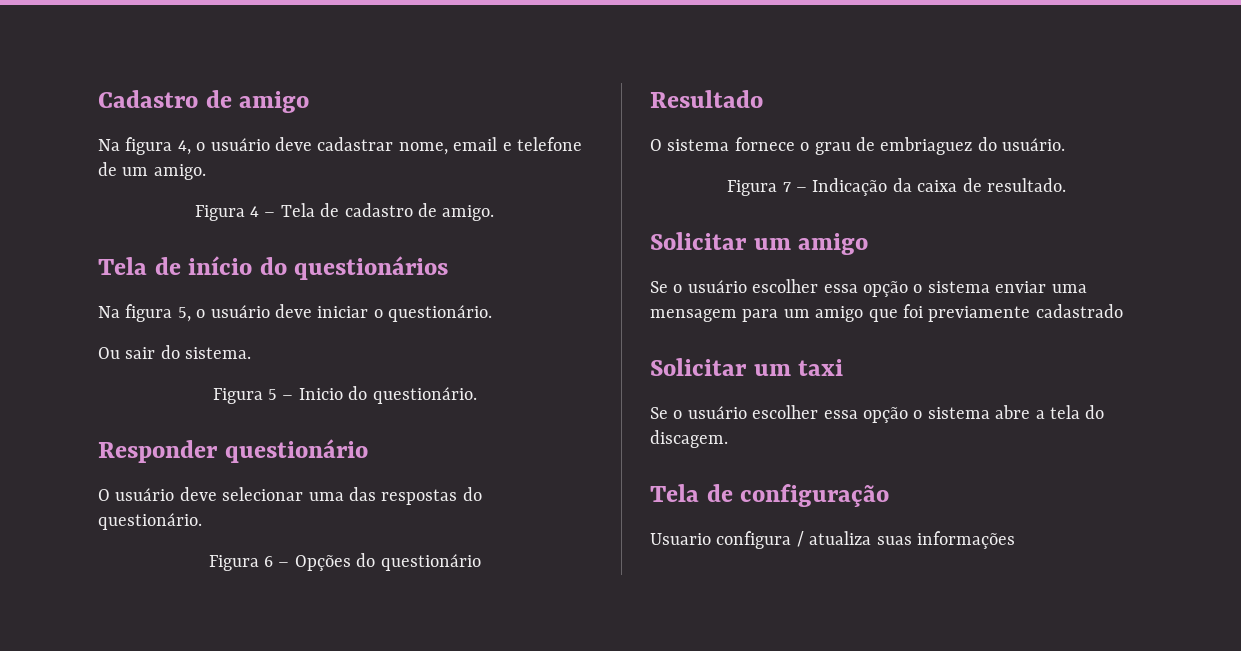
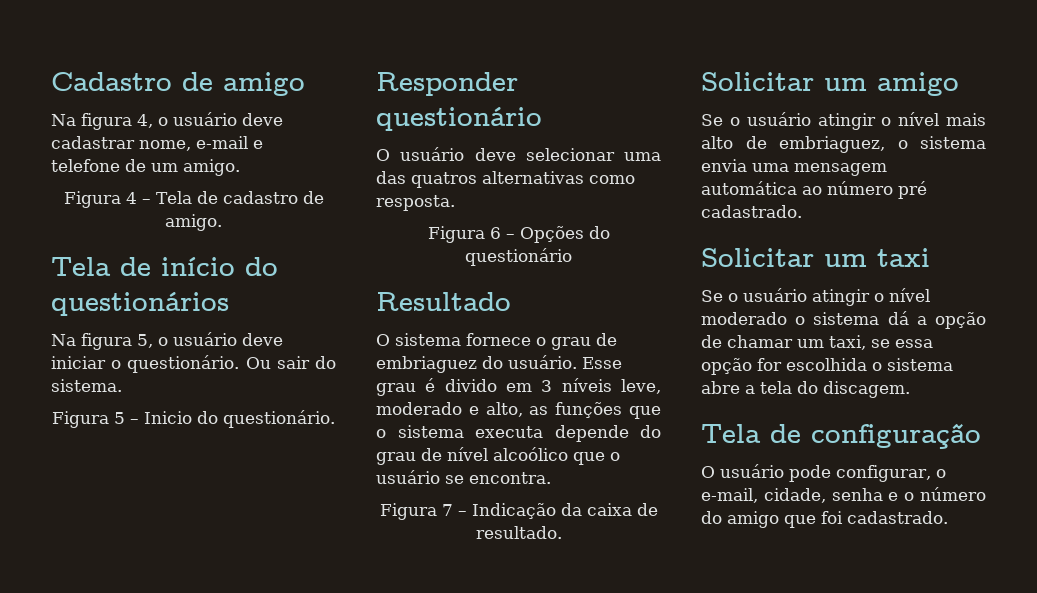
- Na figura 4, o usuário deve cadastrar nome, email e telefone de um amigo.
+ Na figura 4, o usuário deve cadastrar nome, e-mail e telefone de um amigo.
- Na figura 5, o usuário deve iniciar o questionário.
- Ou sair do sistema.
+ Na figura 5, o usuário deve iniciar o questionário. Ou sair do sistema.
- O usuário deve selecionar uma das respostas do questionário.
+ O usuário deve selecionar uma das quatros alternativas como resposta.
+ Esse grau é divido em 3 níveis leve, moderado e alto, as funções que o sistema executa depende do grau de nível alcoólico que o usuário se encontra.
- Se o usuário escolher essa opção o sistema enviar uma mensagem para um amigo que foi previamente cadastrado
+ Se o usuário atingir o nível mais alto de embriaguez, o sistema envia uma mensagem automática ao número pré cadastrado.
- Se o usuário escolher essa opção o sistema abre a tela do discagem.
+ Se o usuário atingir o nível moderado o sistema dá a opção de chamar um taxi, se essa opção for escolhida o sistema abre a tela do discagem.
- Usuario configura / atualiza suas informações
+ O usuário pode configurar, o e-mail, cidade, senha e o número do amigo que foi cadastrado.

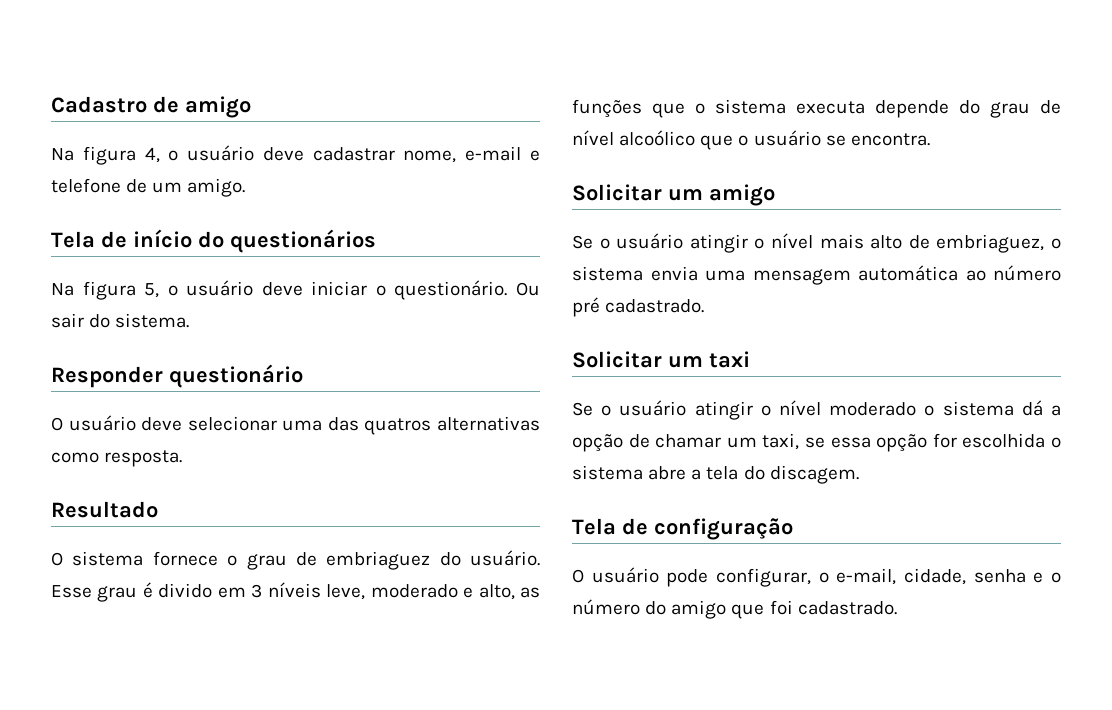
- Figura 4 – Tela de cadastro de amigo.
- Figura 5 – Inicio do questionário.
- Figura 6 – Opções do questionário
- Figura 7 – Indicação da caixa de resultado.

